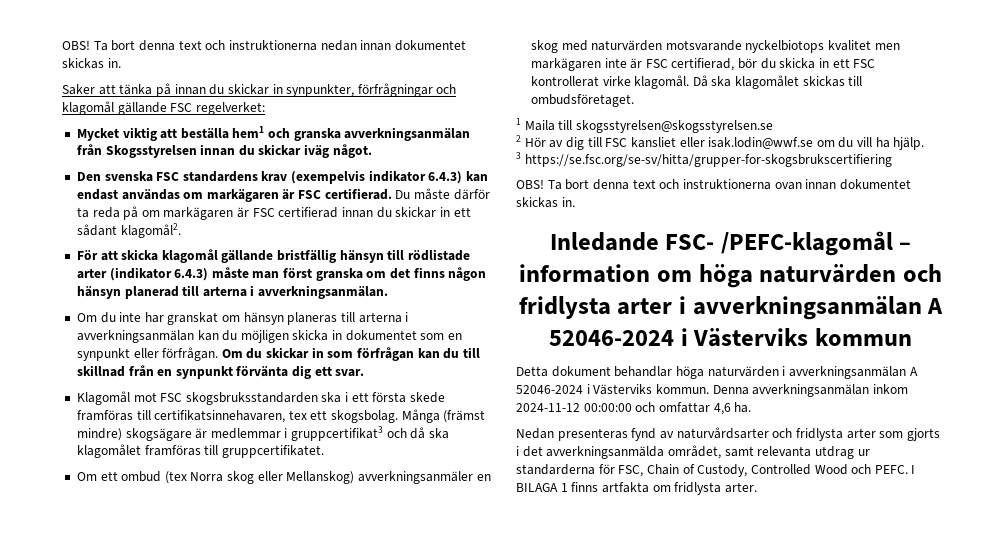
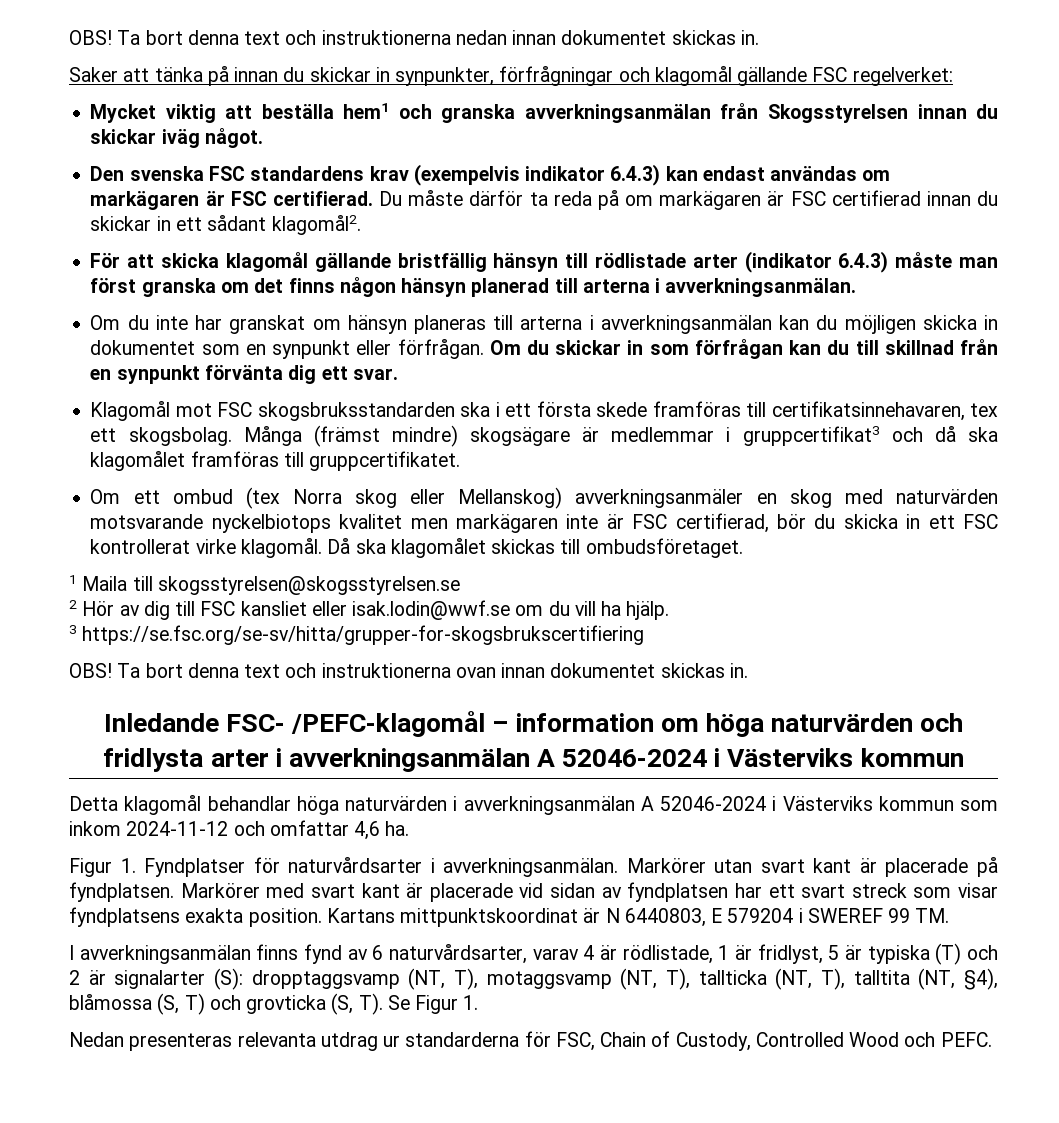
- Detta dokument behandlar höga naturvärden i avverkningsanmälan A 52046-2024 i Västerviks kommun. Denna avverkningsanmälan inkom 2024-11-12 00:00:00 och omfattar 4,6 ha.
+ Detta klagomål behandlar höga naturvärden i avverkningsanmälan A 52046-2024 i Västerviks kommun som inkom 2024-11-12 och omfattar 4,6 ha.
- Nedan presenteras fynd av naturvårdsarter och fridlysta arter som gjorts i det avverkningsanmälda området, samt relevanta utdrag ur standarderna för FSC, Chain of Custody, Controlled Wood och PEFC. I BILAGA 1 finns artfakta om fridlysta arter.
+ Figur 1. Fyndplatser för naturvårdsarter i avverkningsanmälan. Markörer utan svart kant är placerade på fyndplatsen. Markörer med svart kant är placerade vid sidan av fyndplatsen har ett svart streck som visar fyndplatsens exakta position. Kartans mittpunktskoordinat är N 6440803, E 579204 i SWEREF 99 TM.
+ I avverkningsanmälan finns fynd av 6 naturvårdsarter, varav 4 är rödlistade, 1 är fridlyst, 5 är typiska (T) och 2 är signalarter (S): dropptaggsvamp (NT, T), motaggsvamp (NT, T), tallticka (NT, T), talltita (NT, §4), blåmossa (S, T) och grovticka (S, T). Se Figur 1.
+ Nedan presenteras relevanta utdrag ur standarderna för FSC, Chain of Custody, Controlled Wood och PEFC.

